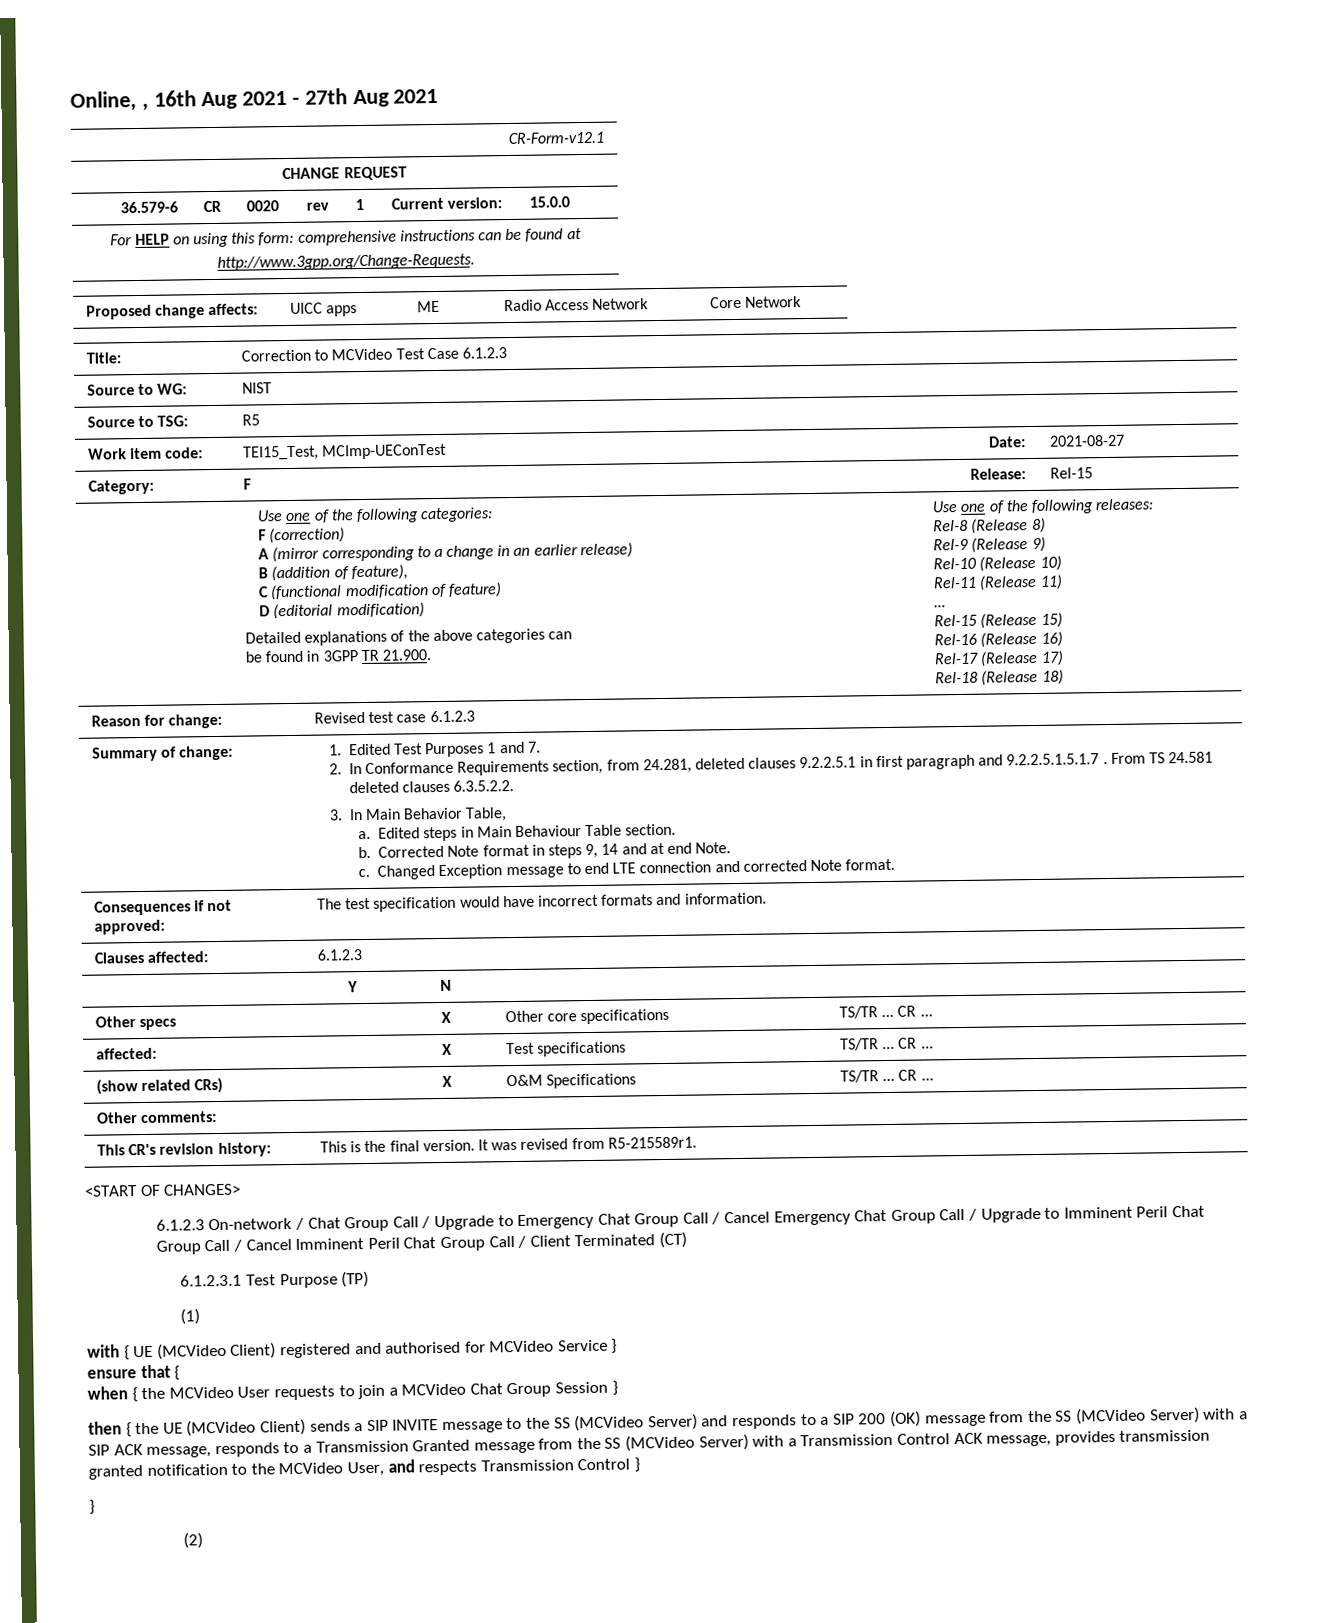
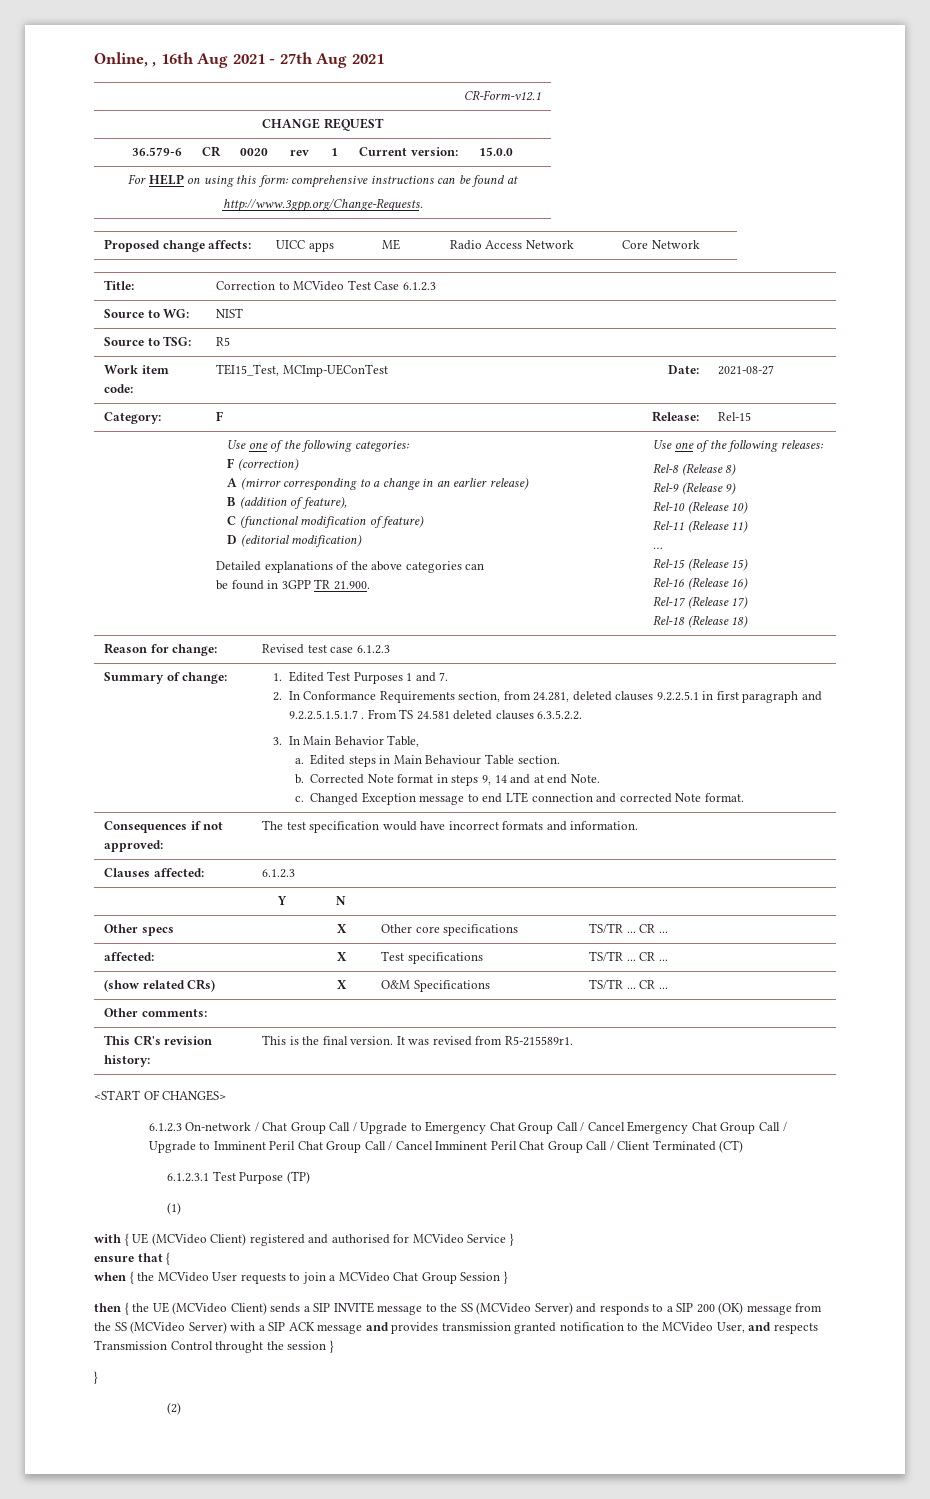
- then { the UE (MCVideo Client) sends a SIP INVITE message to the SS (MCVideo Server) and responds to a SIP 200 (OK) message from the SS (MCVideo Server) with a SIP ACK message, responds to a Transmission Granted message from the SS (MCVideo Server) with a Transmission Control ACK message, provides transmission granted notification to the MCVideo User, and respects Transmission Control }
+ then { the UE (MCVideo Client) sends a SIP INVITE message to the SS (MCVideo Server) and responds to a SIP 200 (OK) message from the SS (MCVideo Server) with a SIP ACK message and provides transmission granted notification to the MCVideo User, and respects Transmission Control throught the session }

